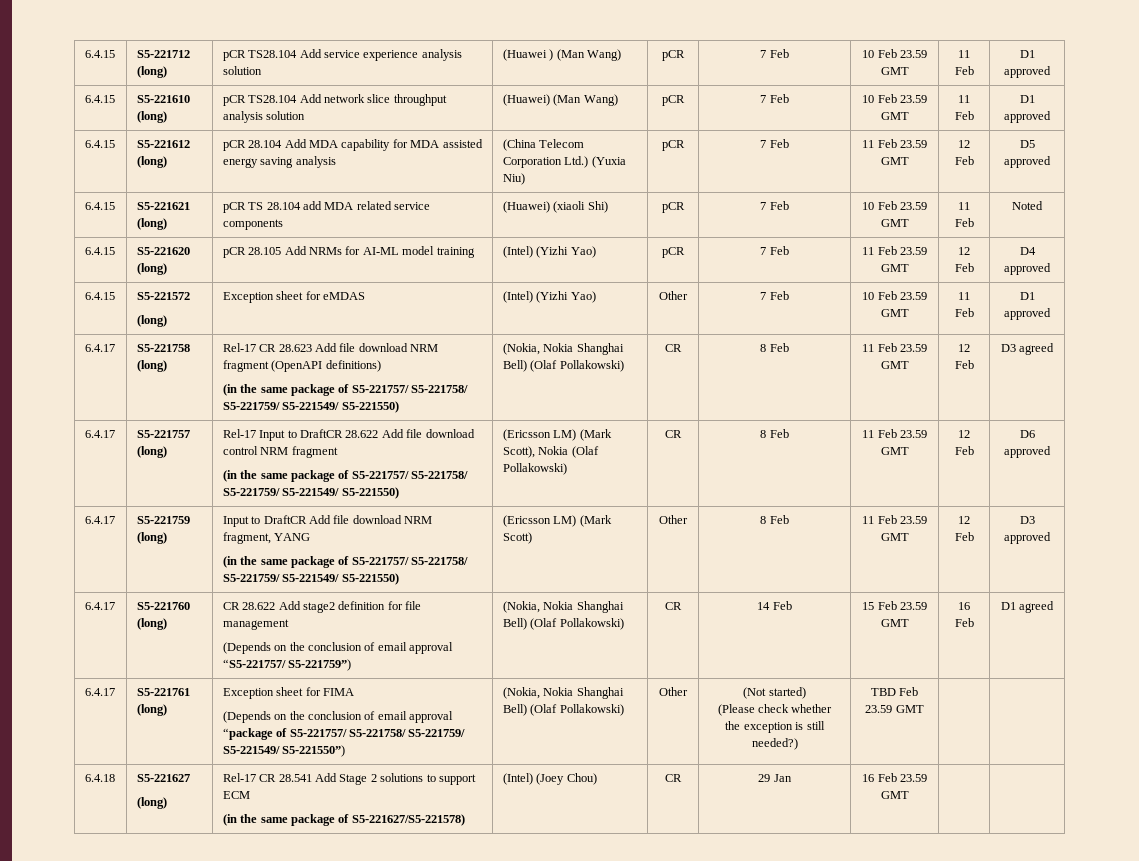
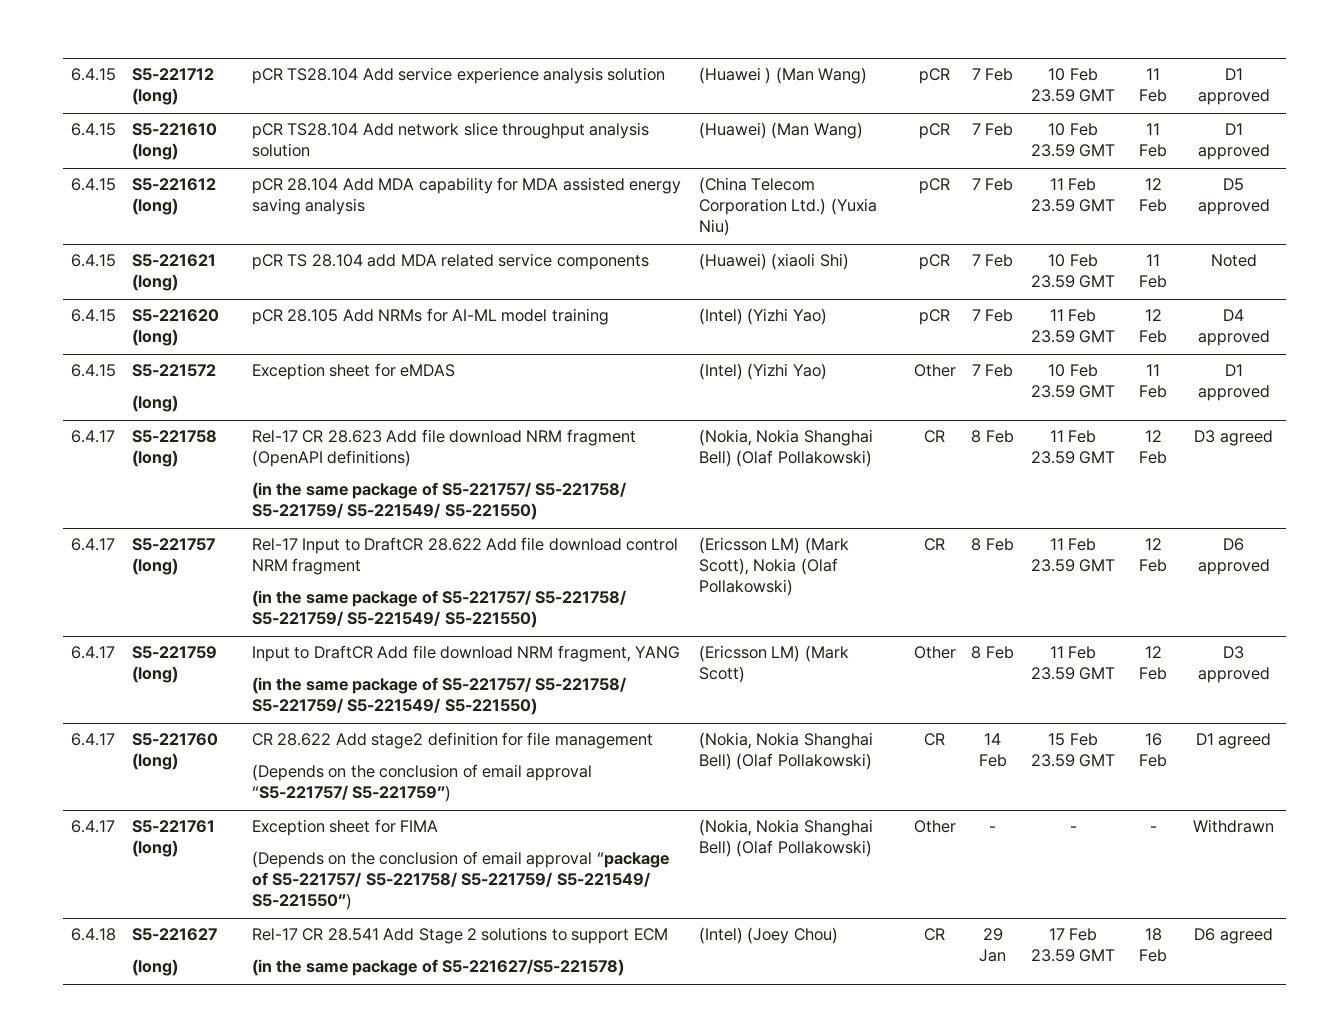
- (Not started)
- (Please check whether the exception is still needed?) | TBD Feb 23.59 GMT
+ - | - | - | Withdrawn
  6.4.18 | S5-221627
  (long) | Rel-17 CR 28.541 Add Stage 2 solutions to support ECM
- (in the same package of S5-221627/S5-221578) | (Intel) (Joey Chou) | CR | 29 Jan | 16 Feb 23.59 GMT | |
+ (in the same package of S5-221627/S5-221578) | (Intel) (Joey Chou) | CR | 29 Jan | 17 Feb 23.59 GMT | 18 Feb | D6 agreed

